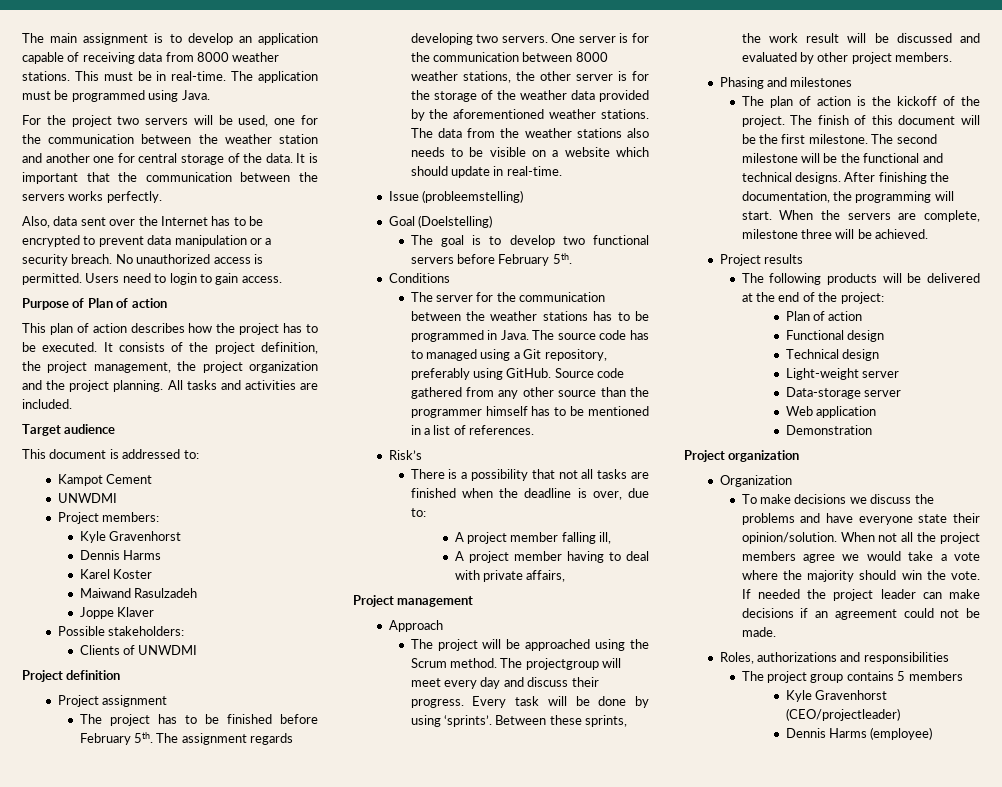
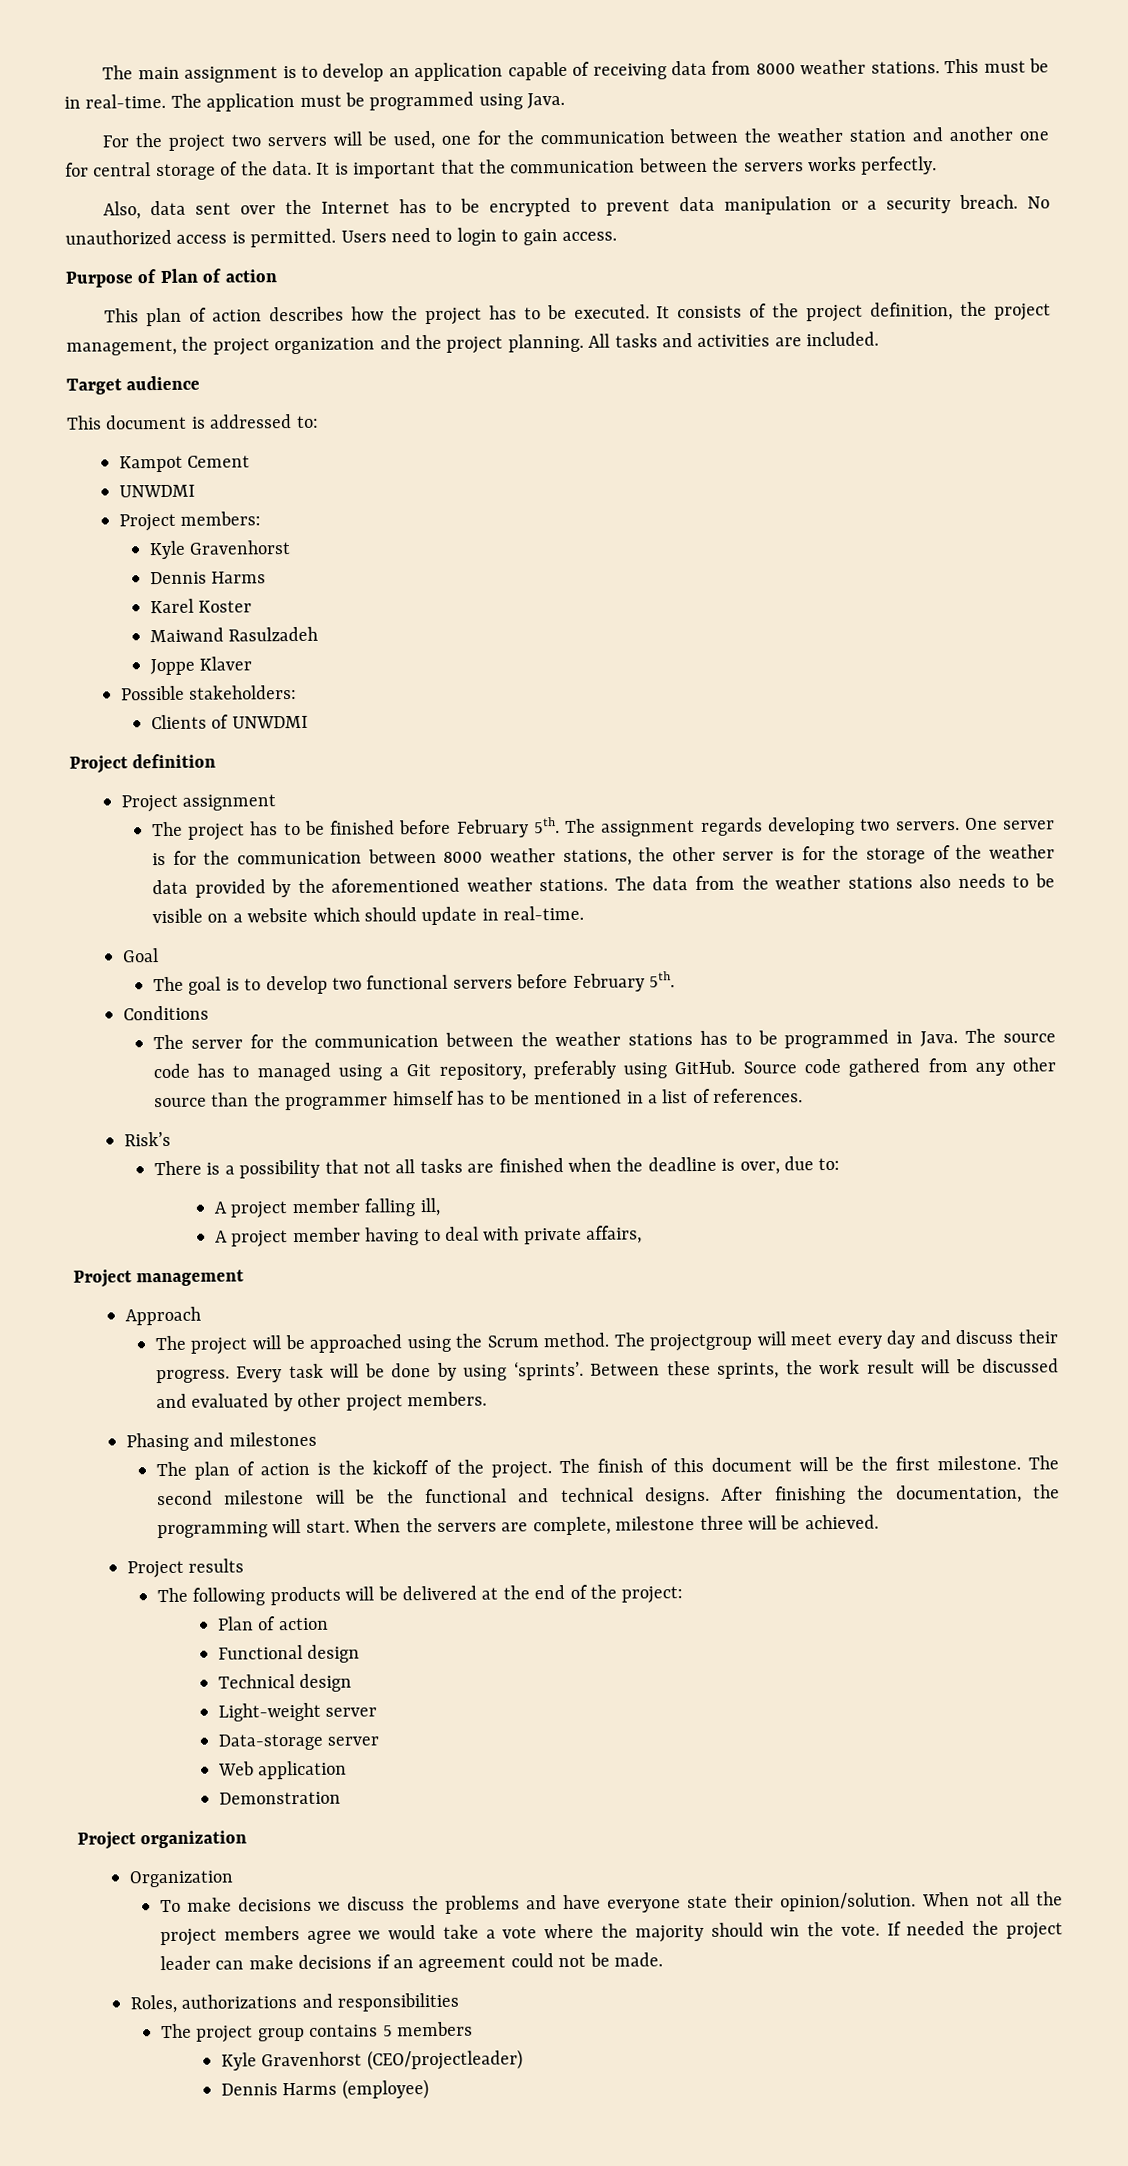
- Issue (probleemstelling)
- Goal (Doelstelling)
+ Goal

